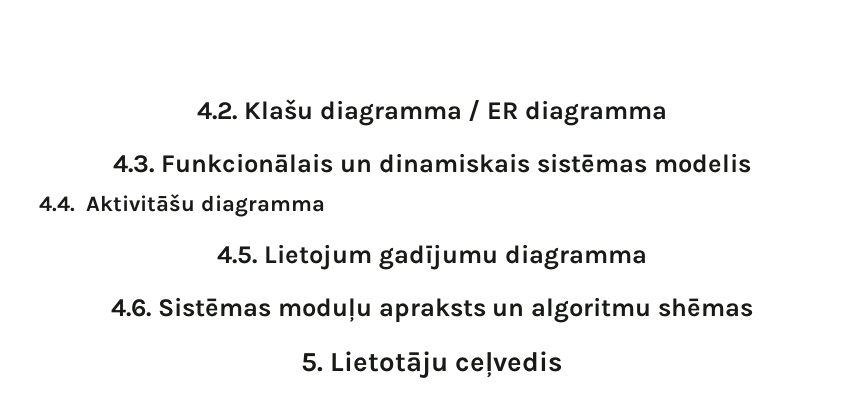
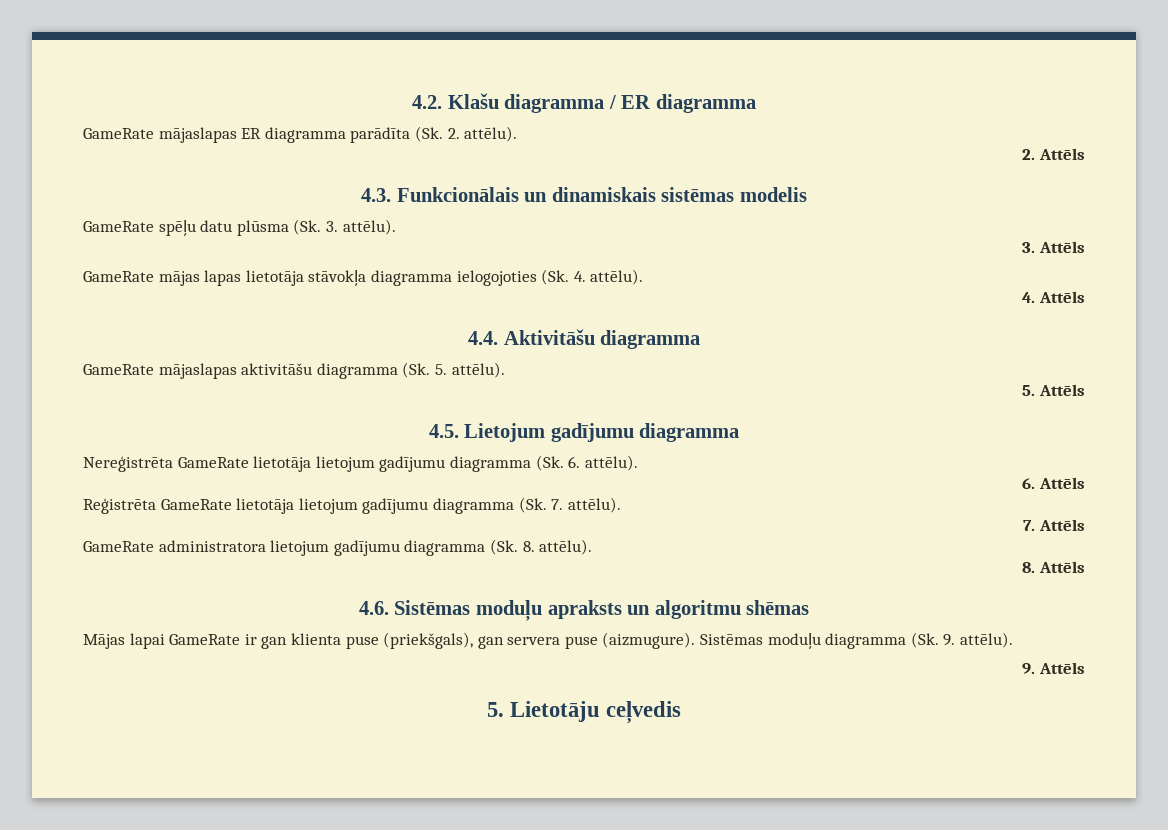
+ GameRate mājaslapas ER diagramma parādīta (Sk. 2. attēlu).
+ 2. Attēls
+ GameRate spēļu datu plūsma (Sk. 3. attēlu).
+ 3. Attēls
+ GameRate mājas lapas lietotāja stāvokļa diagramma ielogojoties (Sk. 4. attēlu).
+ 4. Attēls
  4.4. Aktivitāšu diagramma
+ GameRate mājaslapas aktivitāšu diagramma (Sk. 5. attēlu).
+ 5. Attēls
  4.5. Lietojum gadījumu diagramma
+ Nereģistrēta GameRate lietotāja lietojum gadījumu diagramma (Sk. 6. attēlu).
+ 6. Attēls
+ Reģistrēta GameRate lietotāja lietojum gadījumu diagramma (Sk. 7. attēlu).
+ 7. Attēls
+ GameRate administratora lietojum gadījumu diagramma (Sk. 8. attēlu).
+ 8. Attēls
+ Mājas lapai GameRate ir gan klienta puse (priekšgals), gan servera puse (aizmugure). Sistēmas moduļu diagramma (Sk. 9. attēlu).
+ 9. Attēls

